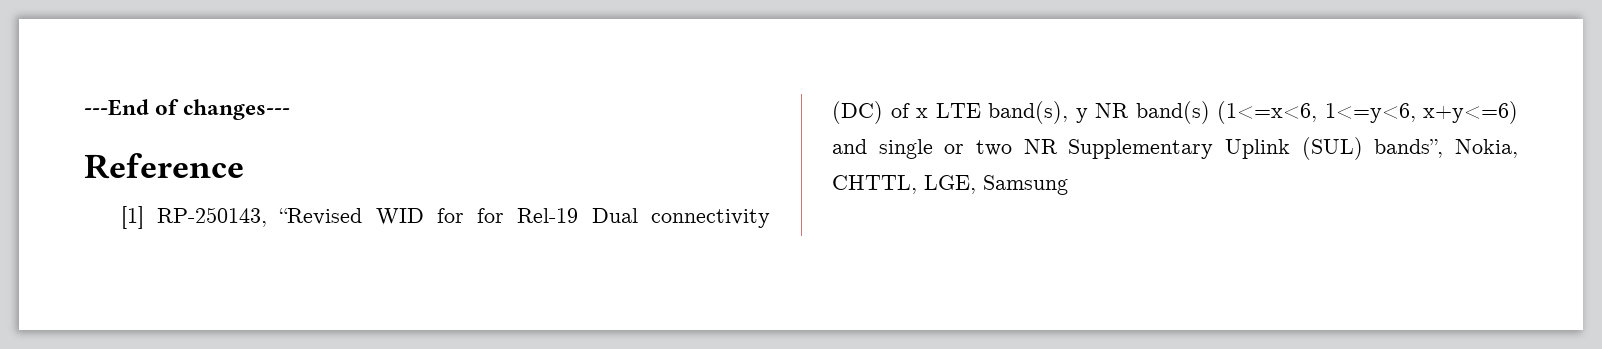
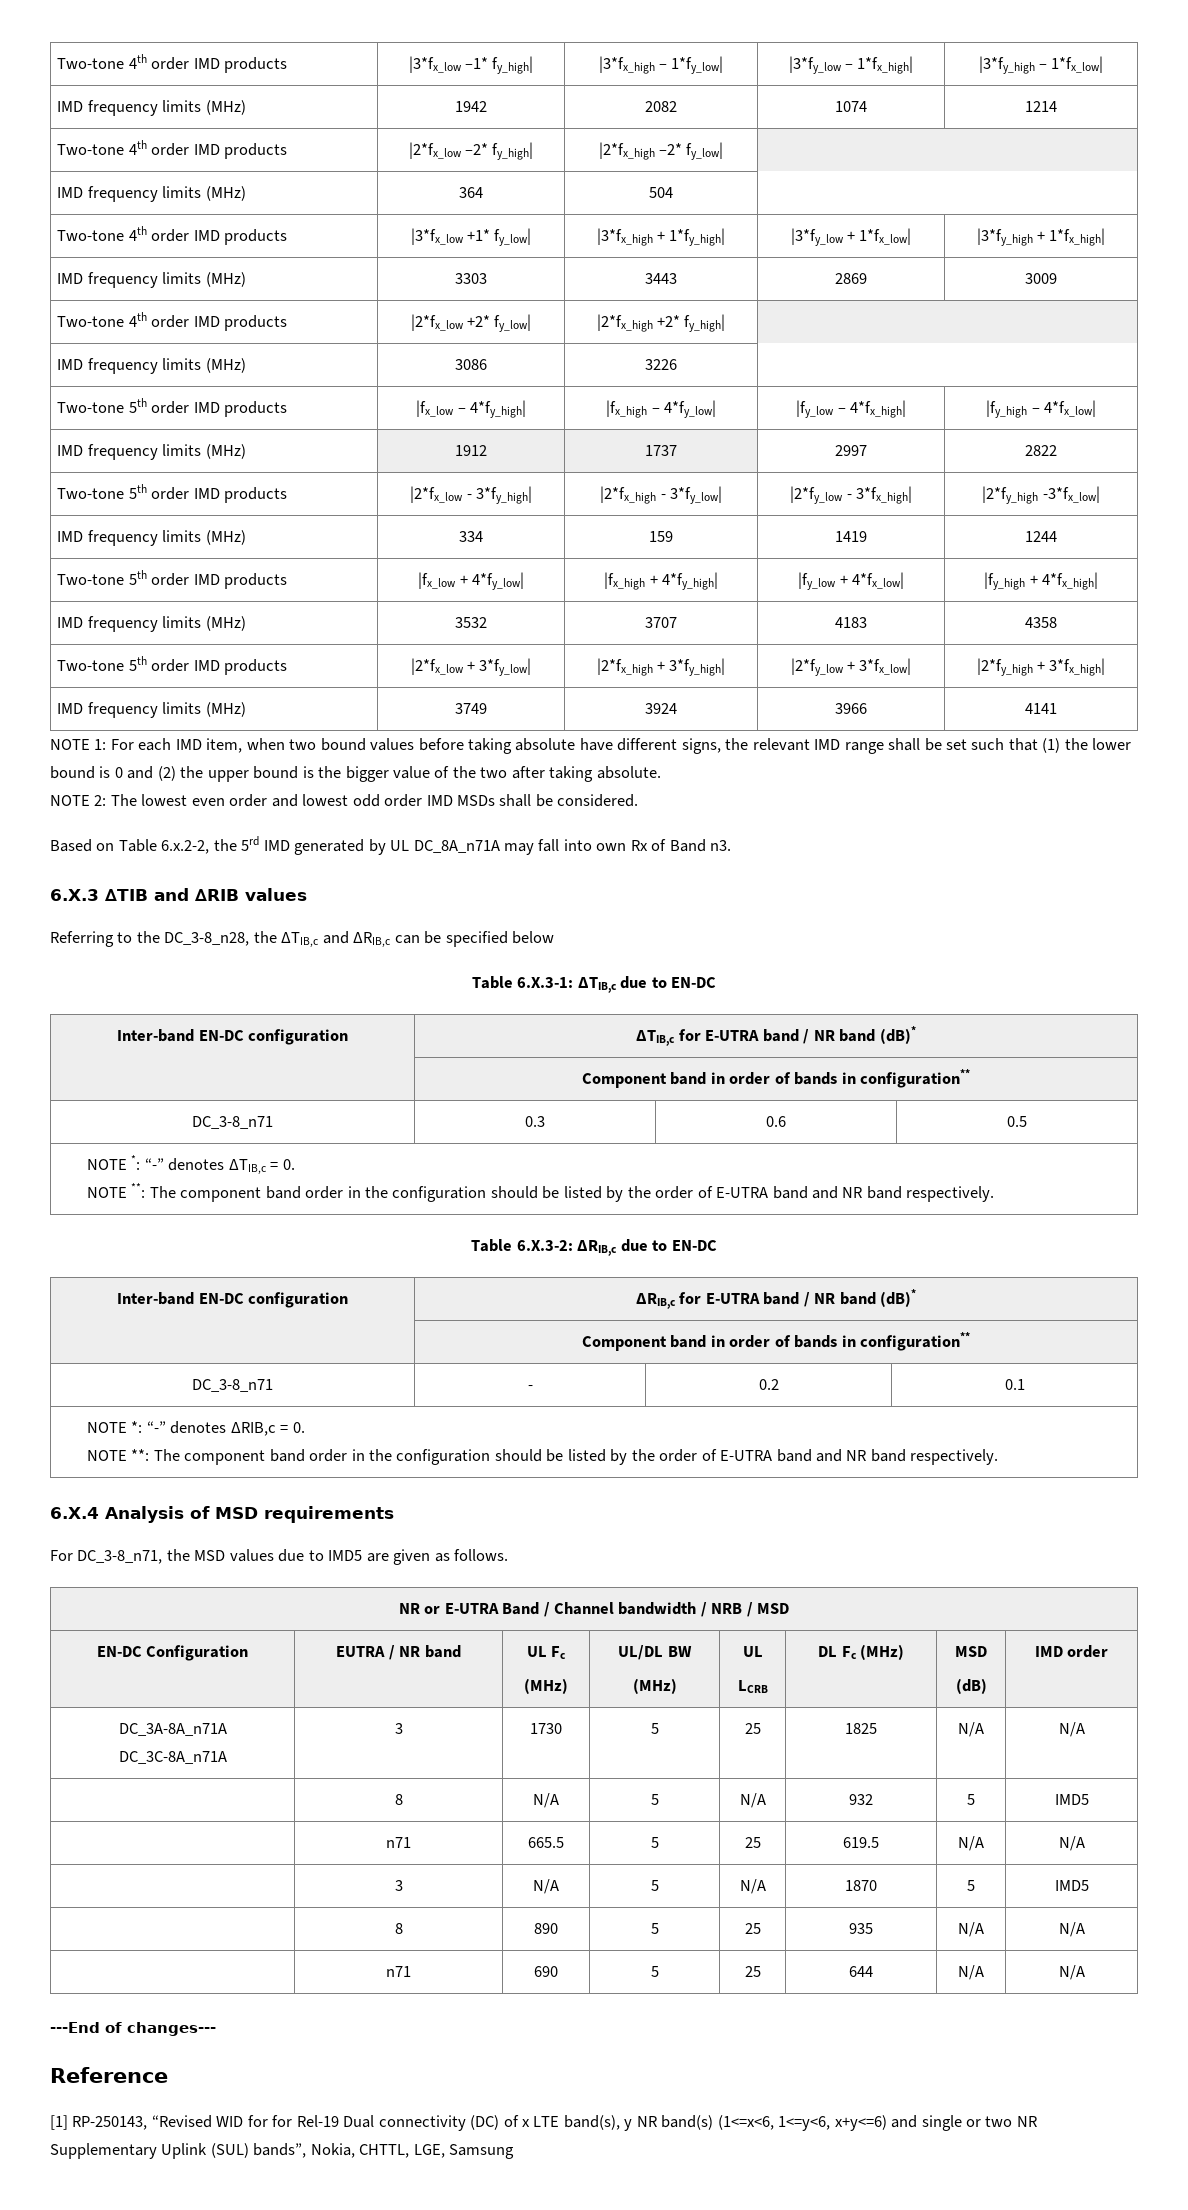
+ Two-tone 4th order IMD products | |3*fx_low –1* fy_high| | |3*fx_high – 1*fy_low| | |3*fy_low – 1*fx_high| | |3*fy_high – 1*fx_low|
+ IMD frequency limits (MHz) | 1942 | 2082 | 1074 | 1214
+ Two-tone 4th order IMD products | |2*fx_low –2* fy_high| | |2*fx_high –2* fy_low| |
+ IMD frequency limits (MHz) | 364 | 504 |
+ Two-tone 4th order IMD products | |3*fx_low +1* fy_low| | |3*fx_high + 1*fy_high| | |3*fy_low + 1*fx_low| | |3*fy_high + 1*fx_high|
+ IMD frequency limits (MHz) | 3303 | 3443 | 2869 | 3009
+ Two-tone 4th order IMD products | |2*fx_low +2* fy_low| | |2*fx_high +2* fy_high| |
+ IMD frequency limits (MHz) | 3086 | 3226 |
+ Two-tone 5th order IMD products | |fx_low – 4*fy_high| | |fx_high – 4*fy_low| | |fy_low – 4*fx_high| | |fy_high – 4*fx_low|
+ IMD frequency limits (MHz) | 1912 | 1737 | 2997 | 2822
+ Two-tone 5th order IMD products | |2*fx_low - 3*fy_high| | |2*fx_high - 3*fy_low| | |2*fy_low - 3*fx_high| | |2*fy_high -3*fx_low|
+ IMD frequency limits (MHz) | 334 | 159 | 1419 | 1244
+ Two-tone 5th order IMD products | |fx_low + 4*fy_low| | |fx_high + 4*fy_high| | |fy_low + 4*fx_low| | |fy_high + 4*fx_high|
+ IMD frequency limits (MHz) | 3532 | 3707 | 4183 | 4358
+ Two-tone 5th order IMD products | |2*fx_low + 3*fy_low| | |2*fx_high + 3*fy_high| | |2*fy_low + 3*fx_low| | |2*fy_high + 3*fx_high|
+ IMD frequency limits (MHz) | 3749 | 3924 | 3966 | 4141
+ NOTE 1: For each IMD item, when two bound values before taking absolute have different signs, the relevant IMD range shall be set such that (1) the lower bound is 0 and (2) the upper bound is the bigger value of the two after taking absolute.
+ NOTE 2: The lowest even order and lowest odd order IMD MSDs shall be considered.
+ Based on Table 6.x.2-2, the 5rd IMD generated by UL DC_8A_n71A may fall into own Rx of Band n3.
+ 6.X.3 ∆TIB and ∆RIB values
+ Referring to the DC_3-8_n28, the ΔTIB,c and ΔRIB,c can be specified below
+ Table 6.X.3-1: ΔTIB,c due to EN-DC
+ Inter-band EN-DC configuration | ΔTIB,c for E-UTRA band / NR band (dB)*
+ | Component band in order of bands in configuration**
+ DC_3-8_n71 | 0.3 | 0.6 | 0.5
+ NOTE *: “-” denotes ΔTIB,c = 0.
+ NOTE **: The component band order in the configuration should be listed by the order of E-UTRA band and NR band respectively.
+ Table 6.X.3-2: ΔRIB,c due to EN-DC
+ Inter-band EN-DC configuration | ΔRIB,c for E-UTRA band / NR band (dB)*
+ | Component band in order of bands in configuration**
+ DC_3-8_n71 | - | 0.2 | 0.1
+ NOTE *: “-” denotes ΔRIB,c = 0.
+ NOTE **: The component band order in the configuration should be listed by the order of E-UTRA band and NR band respectively.
+ 6.X.4 Analysis of MSD requirements
+ For DC_3-8_n71, the MSD values due to IMD5 are given as follows.
+ NR or E-UTRA Band / Channel bandwidth / NRB / MSD
+ EN-DC Configuration | EUTRA / NR band | UL Fc
+ (MHz) | UL/DL BW
+ (MHz) | UL
+ LCRB | DL Fc (MHz) | MSD
+ (dB) | IMD order
+ DC_3A-8A_n71A
+ DC_3C-8A_n71A | 3 | 1730 | 5 | 25 | 1825 | N/A | N/A
+ | 8 | N/A | 5 | N/A | 932 | 5 | IMD5
+ | n71 | 665.5 | 5 | 25 | 619.5 | N/A | N/A
+ | 3 | N/A | 5 | N/A | 1870 | 5 | IMD5
+ | 8 | 890 | 5 | 25 | 935 | N/A | N/A
+ | n71 | 690 | 5 | 25 | 644 | N/A | N/A

